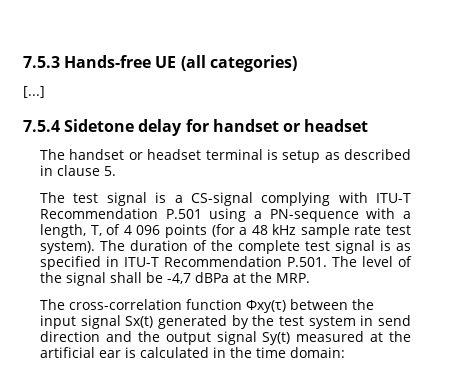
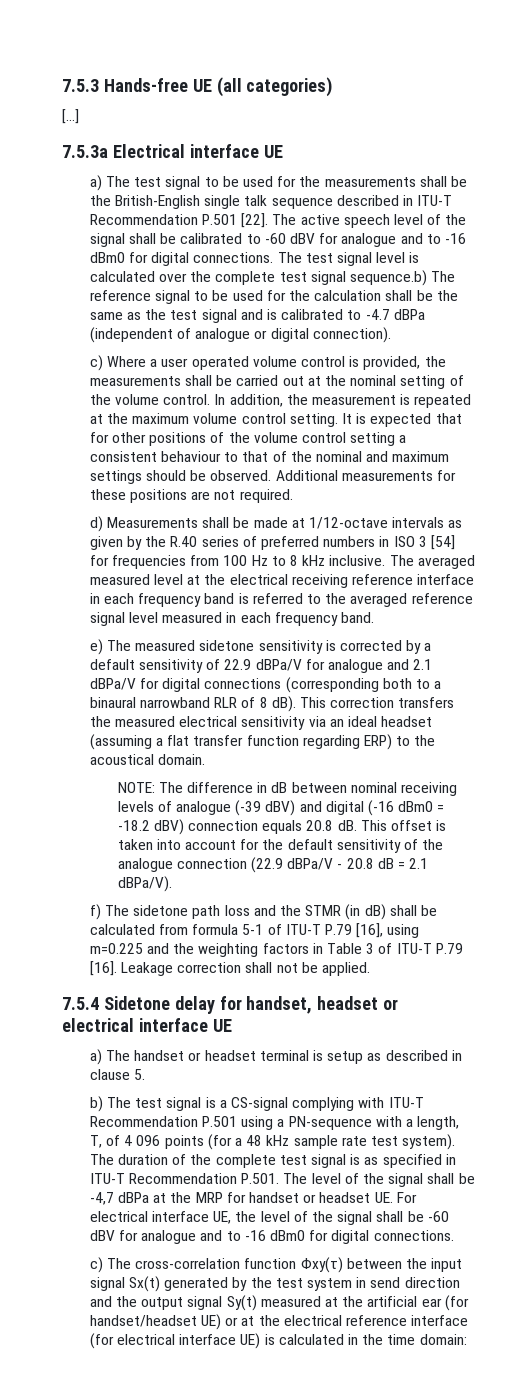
- 7.5.4 Sidetone delay for handset or headset
- The handset or headset terminal is setup as described in clause 5.
+ 7.5.3a Electrical interface UE
+ a) The test signal to be used for the measurements shall be the British-English single talk sequence described in ITU-T Recommendation P.501 [22]. The active speech level of the signal shall be calibrated to -60 dBV for analogue and to -16 dBm0 for digital connections. The test signal level is calculated over the complete test signal sequence.b) The reference signal to be used for the calculation shall be the same as the test signal and is calibrated to -4.7 dBPa (independent of analogue or digital connection).
+ c) Where a user operated volume control is provided, the measurements shall be carried out at the nominal setting of the volume control. In addition, the measurement is repeated at the maximum volume control setting. It is expected that for other positions of the volume control setting a consistent behaviour to that of the nominal and maximum settings should be observed. Additional measurements for these positions are not required.
+ d) Measurements shall be made at 1/12-octave intervals as given by the R.40 series of preferred numbers in ISO 3 [54] for frequencies from 100 Hz to 8 kHz inclusive. The averaged measured level at the electrical receiving reference interface in each frequency band is referred to the averaged reference signal level measured in each frequency band.
+ e) The measured sidetone sensitivity is corrected by a default sensitivity of 22.9 dBPa/V for analogue and 2.1 dBPa/V for digital connections (corresponding both to a binaural narrowband RLR of 8 dB). This correction transfers the measured electrical sensitivity via an ideal headset (assuming a flat transfer function regarding ERP) to the acoustical domain.
+ NOTE: The difference in dB between nominal receiving levels of analogue (-39 dBV) and digital (-16 dBm0 = -18.2 dBV) connection equals 20.8 dB. This offset is taken into account for the default sensitivity of the analogue connection (22.9 dBPa/V - 20.8 dB = 2.1 dBPa/V).
+ f) The sidetone path loss and the STMR (in dB) shall be calculated from formula 5-1 of ITU-T P.79 [16], using m=0.225 and the weighting factors in Table 3 of ITU-T P.79 [16]. Leakage correction shall not be applied.
+ 7.5.4 Sidetone delay for handset, headset or electrical interface UE
+ a) The handset or headset terminal is setup as described in clause 5.
- The test signal is a CS-signal complying with ITU-T Recommendation P.501 using a PN-sequence with a length, T, of 4 096 points (for a 48 kHz sample rate test system).
+ b) The test signal is a CS-signal complying with ITU-T Recommendation P.501 using a PN-sequence with a length, T, of 4 096 points (for a 48 kHz sample rate test system).
- The duration of the complete test signal is as specified in ITU-T Recommendation P.501. The level of the signal shall be -4,7 dBPa at the MRP.
- The cross-correlation function Φxy(τ) between the input signal Sx(t) generated by the test system in send direction and the output signal Sy(t) measured at the artificial ear is calculated in the time domain:
+ The duration of the complete test signal is as specified in ITU-T Recommendation P.501. The level of the signal shall be -4,7 dBPa at the MRP for handset or headset UE. For electrical interface UE, the level of the signal shall be -60 dBV for analogue and to -16 dBm0 for digital connections.
+ c) The cross-correlation function Φxy(τ) between the input signal Sx(t) generated by the test system in send direction and the output signal Sy(t) measured at the artificial ear (for handset/headset UE) or at the electrical reference interface (for electrical interface UE) is calculated in the time domain:

